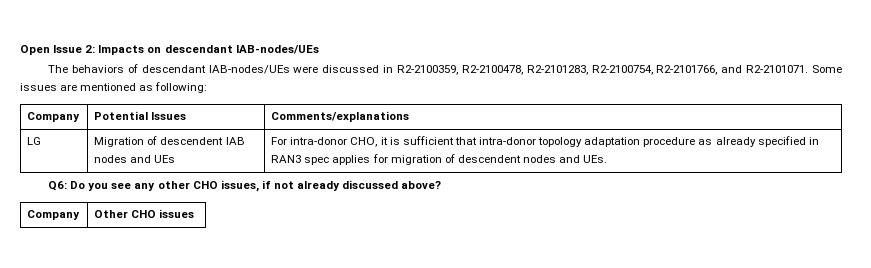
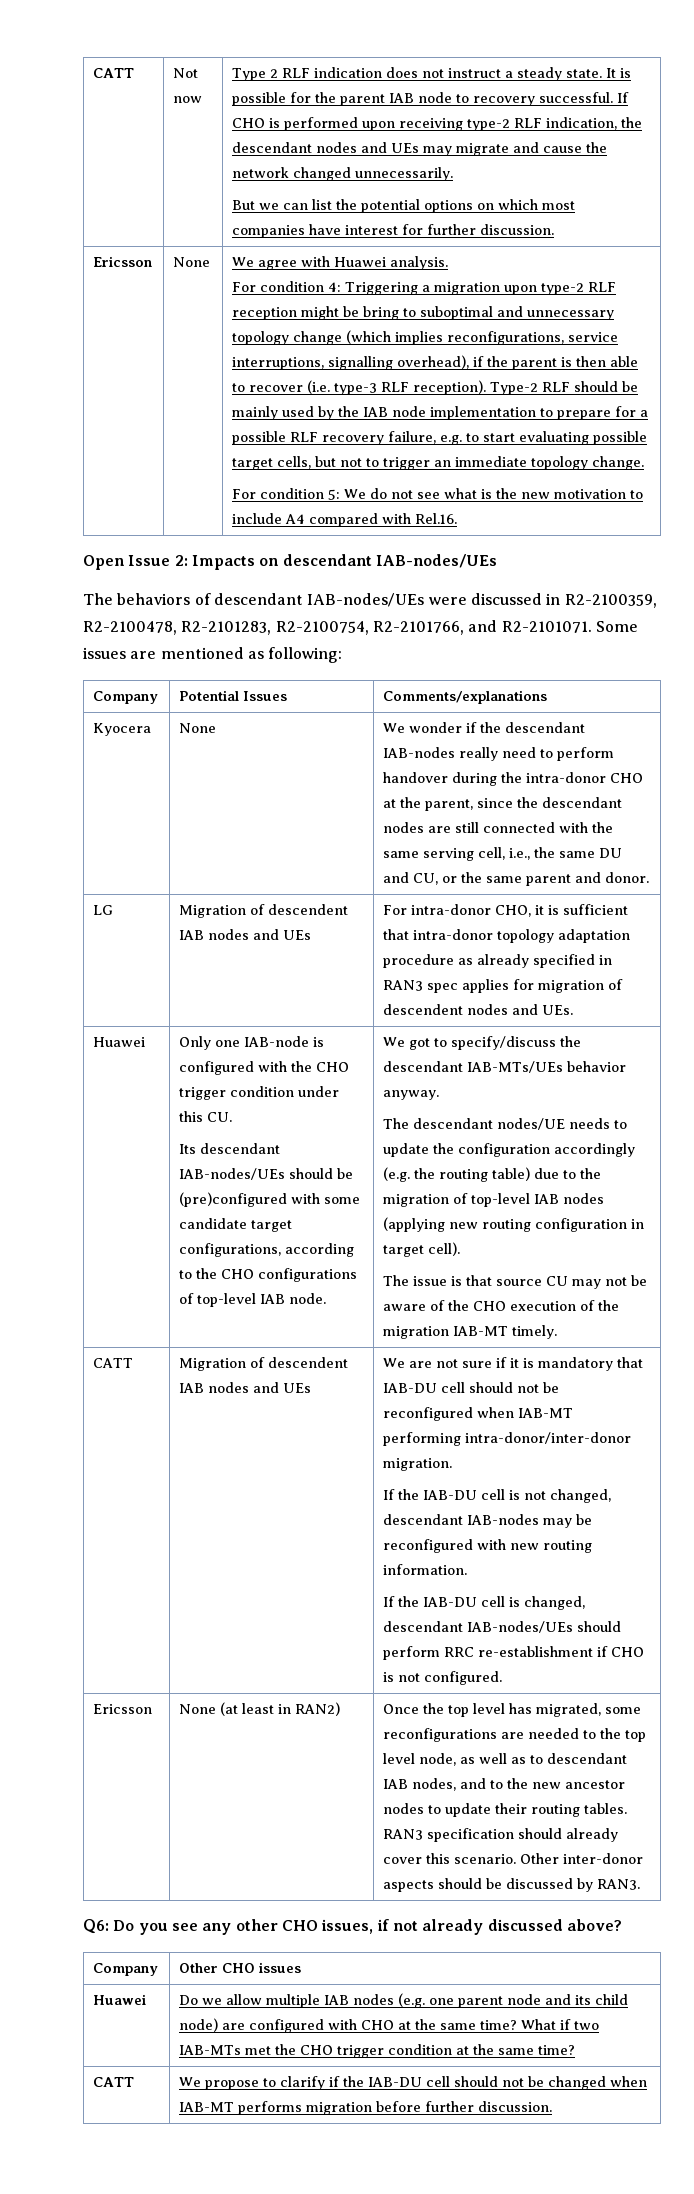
+ CATT | Not now | Type 2 RLF indication does not instruct a steady state. It is possible for the parent IAB node to recovery successful. If CHO is performed upon receiving type-2 RLF indication, the descendant nodes and UEs may migrate and cause the network changed unnecessarily.
+ But we can list the potential options on which most companies have interest for further discussion.
+ Ericsson | None | We agree with Huawei analysis.
+ For condition 4: Triggering a migration upon type-2 RLF reception might be bring to suboptimal and unnecessary topology change (which implies reconfigurations, service interruptions, signalling overhead), if the parent is then able to recover (i.e. type-3 RLF reception). Type-2 RLF should be mainly used by the IAB node implementation to prepare for a possible RLF recovery failure, e.g. to start evaluating possible target cells, but not to trigger an immediate topology change.
+ For condition 5: We do not see what is the new motivation to include A4 compared with Rel.16.
+ Kyocera | None | We wonder if the descendant IAB-nodes really need to perform handover during the intra-donor CHO at the parent, since the descendant nodes are still connected with the same serving cell, i.e., the same DU and CU, or the same parent and donor.
+ Huawei | Only one IAB-node is configured with the CHO trigger condition under this CU.
+ Its descendant IAB-nodes/UEs should be (pre)configured with some candidate target configurations, according to the CHO configurations of top-level IAB node. | We got to specify/discuss the descendant IAB-MTs/UEs behavior anyway.
+ The descendant nodes/UE needs to update the configuration accordingly (e.g. the routing table) due to the migration of top-level IAB nodes (applying new routing configuration in target cell).
+ The issue is that source CU may not be aware of the CHO execution of the migration IAB-MT timely.
+ CATT | Migration of descendent IAB nodes and UEs | We are not sure if it is mandatory that IAB-DU cell should not be reconfigured when IAB-MT performing intra-donor/inter-donor migration.
+ If the IAB-DU cell is not changed, descendant IAB-nodes may be reconfigured with new routing information.
+ If the IAB-DU cell is changed, descendant IAB-nodes/UEs should perform RRC re-establishment if CHO is not configured.
+ Ericsson | None (at least in RAN2) | Once the top level has migrated, some reconfigurations are needed to the top level node, as well as to descendant IAB nodes, and to the new ancestor nodes to update their routing tables. RAN3 specification should already cover this scenario. Other inter-donor aspects should be discussed by RAN3.
+ Huawei | Do we allow multiple IAB nodes (e.g. one parent node and its child node) are configured with CHO at the same time? What if two IAB-MTs met the CHO trigger condition at the same time?
+ CATT | We propose to clarify if the IAB-DU cell should not be changed when IAB-MT performs migration before further discussion.

